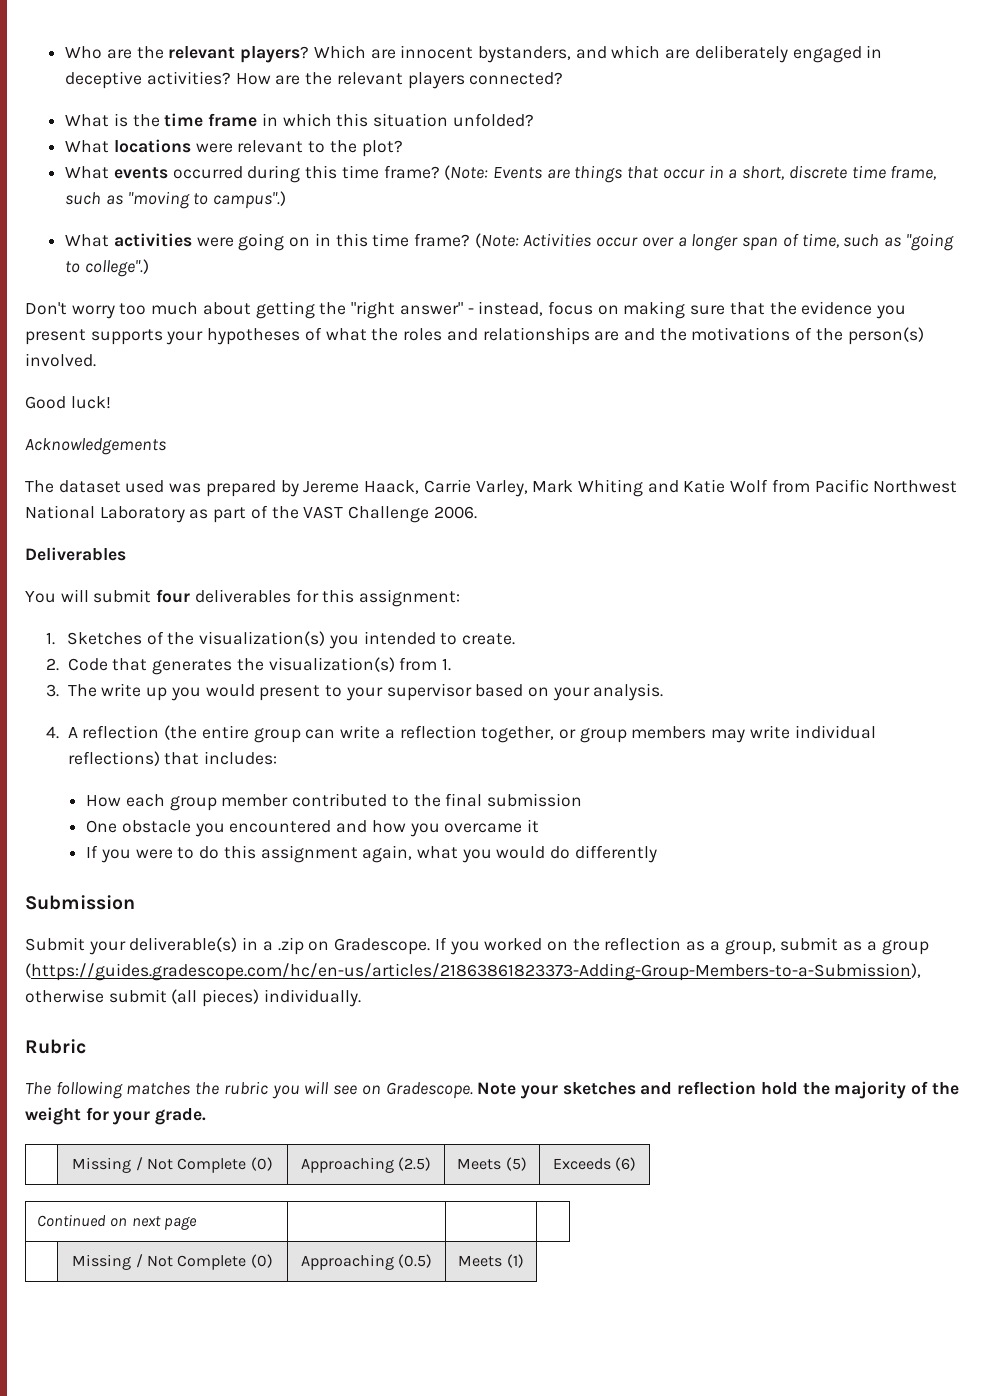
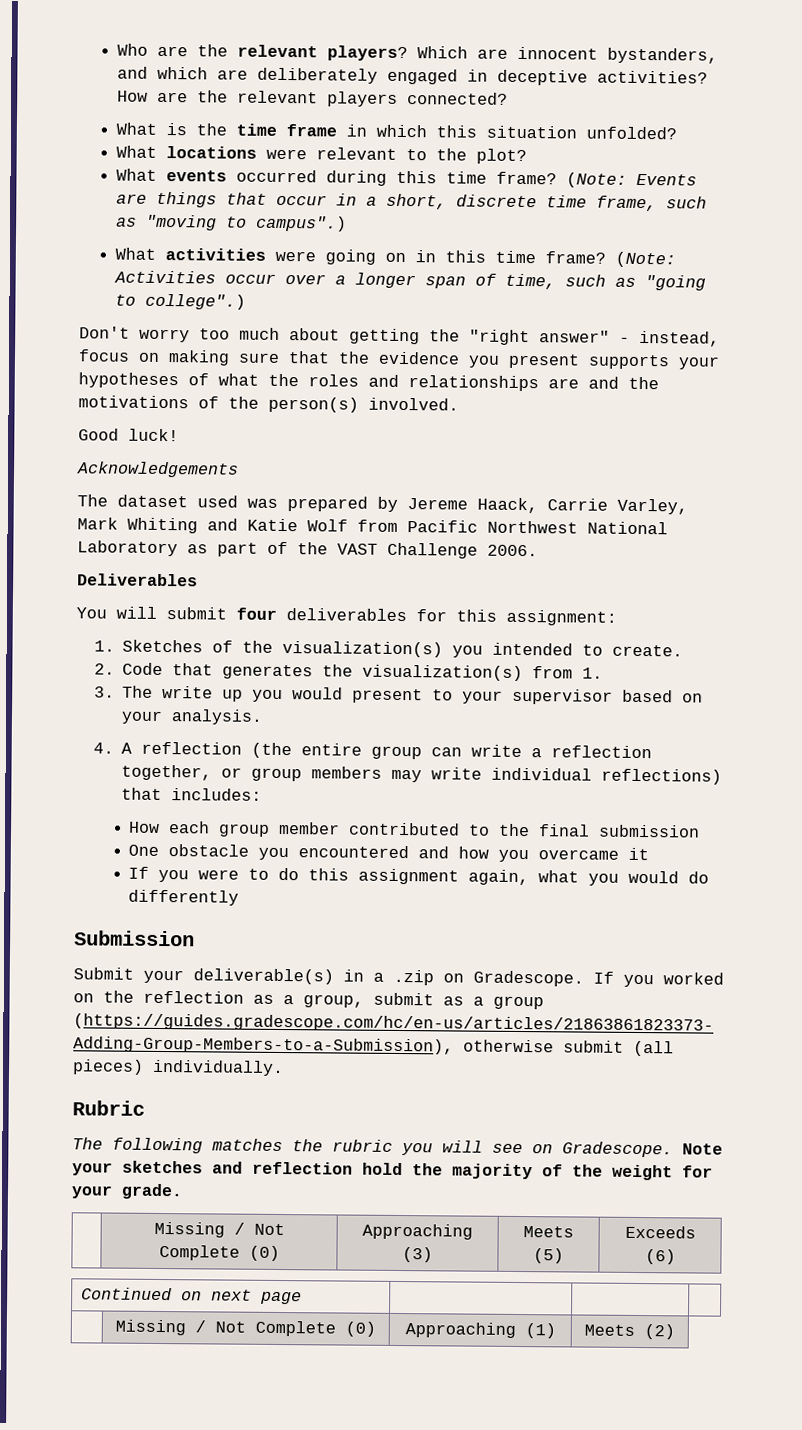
- | Missing / Not Complete (0) | Approaching (2.5) | Meets (5) | Exceeds (6)
+ | Missing / Not Complete (0) | Approaching (3) | Meets (5) | Exceeds (6)
- | Missing / Not Complete (0) | Approaching (0.5) | Meets (1)
+ | Missing / Not Complete (0) | Approaching (1) | Meets (2)

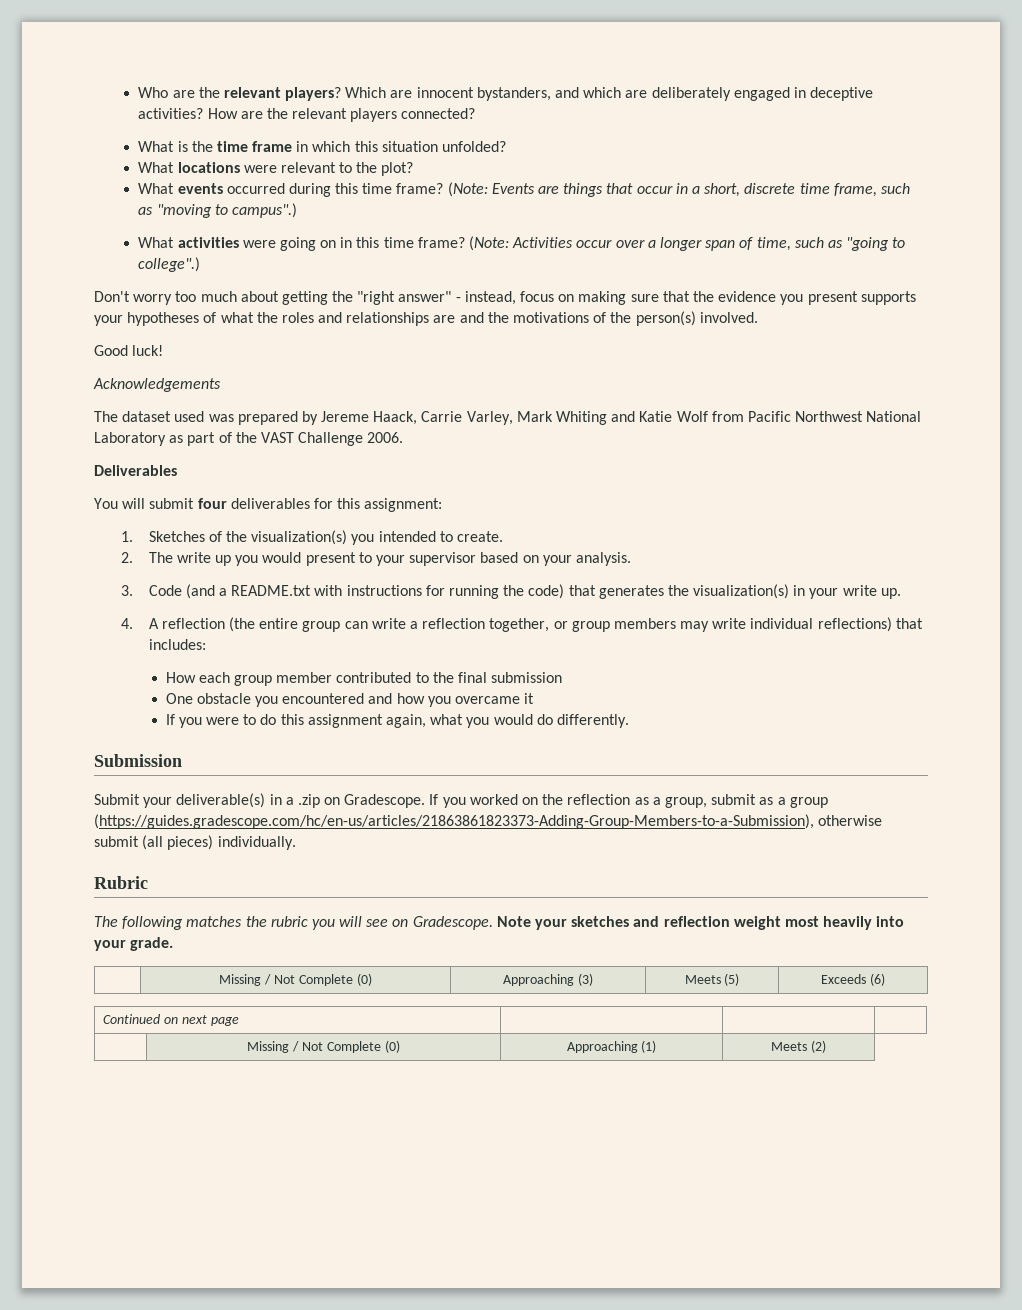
- 2. Code that generates the visualization(s) from 1.
- 3. The write up you would present to your supervisor based on your analysis.
+ 2. The write up you would present to your supervisor based on your analysis.
+ 3. Code (and a README.txt with instructions for running the code) that generates the visualization(s) in your write up.
- If you were to do this assignment again, what you would do differently
+ If you were to do this assignment again, what you would do differently.
- Note your sketches and reflection hold the majority of the weight for your grade.
+ Note your sketches and reflection weight most heavily into your grade.

